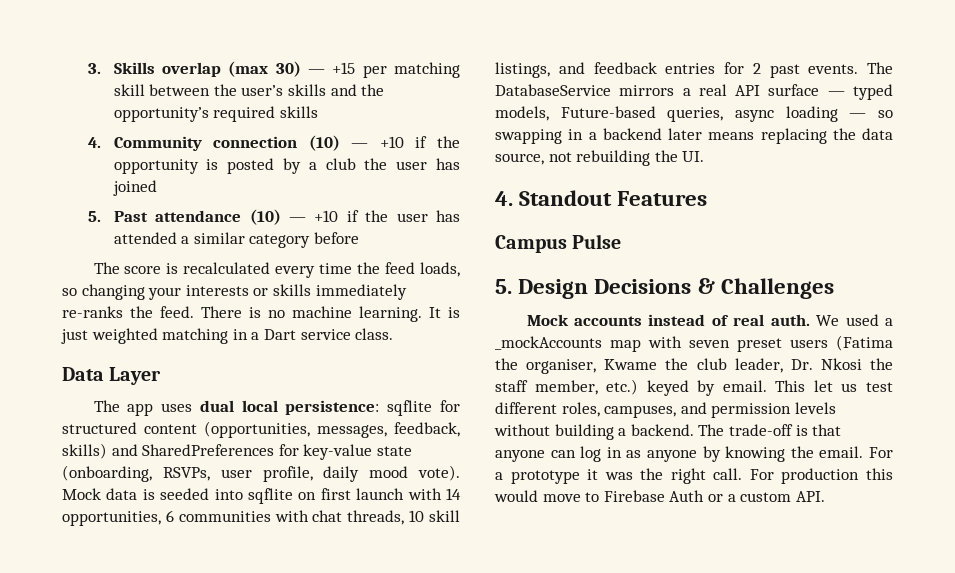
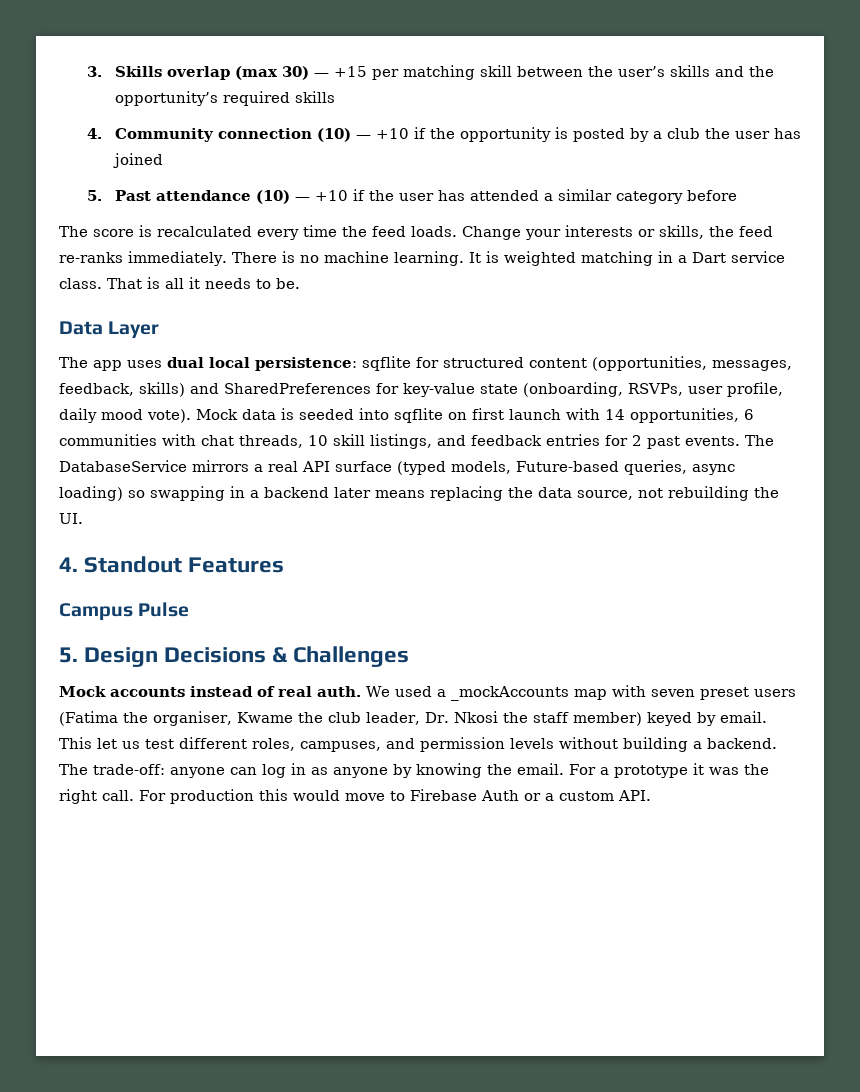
- The score is recalculated every time the feed loads, so changing your interests or skills immediately re-ranks the feed.
+ The score is recalculated every time the feed loads. Change your interests or skills, the feed re-ranks immediately.
- It is just weighted matching in a Dart service class.
+ It is weighted matching in a Dart service class. That is all it needs to be.
- The DatabaseService mirrors a real API surface — typed models, Future-based queries, async loading — so swapping in a backend later means replacing the data source, not rebuilding the UI.
+ The DatabaseService mirrors a real API surface (typed models, Future-based queries, async loading) so swapping in a backend later means replacing the data source, not rebuilding the UI.
- We used a _mockAccounts map with seven preset users (Fatima the organiser, Kwame the club leader, Dr. Nkosi the staff member, etc.) keyed by email.
+ We used a _mockAccounts map with seven preset users (Fatima the organiser, Kwame the club leader, Dr. Nkosi the staff member) keyed by email.
- The trade-off is that anyone can log in as anyone by knowing the email.
+ The trade-off: anyone can log in as anyone by knowing the email.

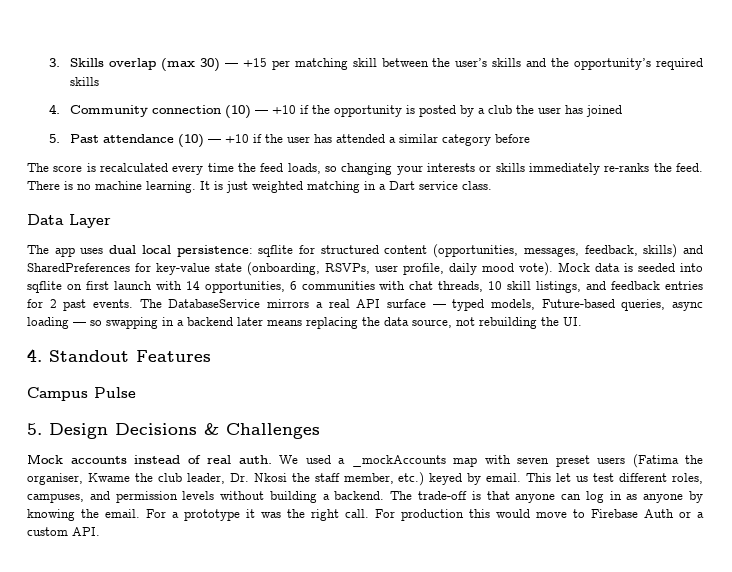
- The score is recalculated every time the feed loads. Change your interests or skills, the feed re-ranks immediately.
+ The score is recalculated every time the feed loads, so changing your interests or skills immediately re-ranks the feed.
- It is weighted matching in a Dart service class. That is all it needs to be.
+ It is just weighted matching in a Dart service class.
- The DatabaseService mirrors a real API surface (typed models, Future-based queries, async loading) so swapping in a backend later means replacing the data source, not rebuilding the UI.
+ The DatabaseService mirrors a real API surface — typed models, Future-based queries, async loading — so swapping in a backend later means replacing the data source, not rebuilding the UI.
- We used a _mockAccounts map with seven preset users (Fatima the organiser, Kwame the club leader, Dr. Nkosi the staff member) keyed by email.
+ We used a _mockAccounts map with seven preset users (Fatima the organiser, Kwame the club leader, Dr. Nkosi the staff member, etc.) keyed by email.
- The trade-off: anyone can log in as anyone by knowing the email.
+ The trade-off is that anyone can log in as anyone by knowing the email.

